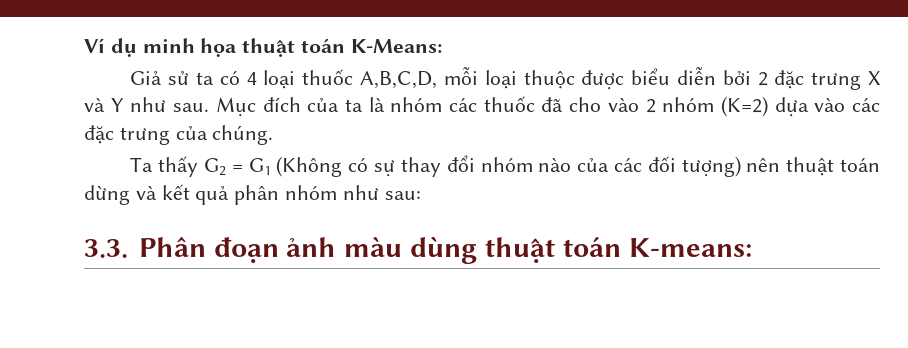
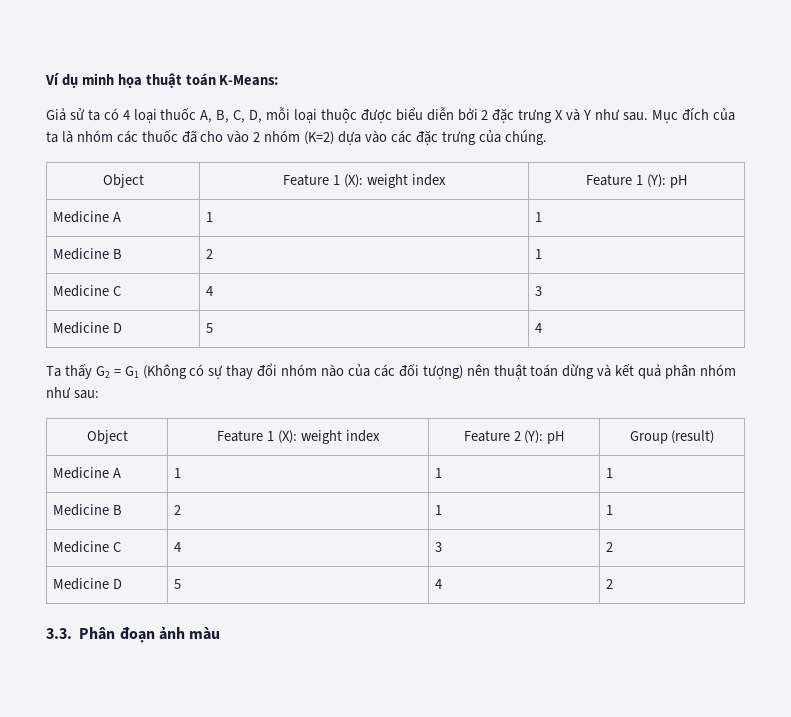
- Giả sử ta có 4 loại thuốc A,B,C,D, mỗi loại thuộc được biểu diễn bởi 2 đặc trưng X và Y như sau.
+ Giả sử ta có 4 loại thuốc A, B, C, D, mỗi loại thuộc được biểu diễn bởi 2 đặc trưng X và Y như sau.
+ Object | Feature 1 (X): weight index | Feature 1 (Y): pH
+ Medicine A | 1 | 1
+ Medicine B | 2 | 1
+ Medicine C | 4 | 3
+ Medicine D | 5 | 4
+ Object | Feature 1 (X): weight index | Feature 2 (Y): pH | Group (result)
+ Medicine A | 1 | 1 | 1
+ Medicine B | 2 | 1 | 1
+ Medicine C | 4 | 3 | 2
+ Medicine D | 5 | 4 | 2
- 3.3. Phân đoạn ảnh màu dùng thuật toán K-means:
+ 3.3. Phân đoạn ảnh màu

